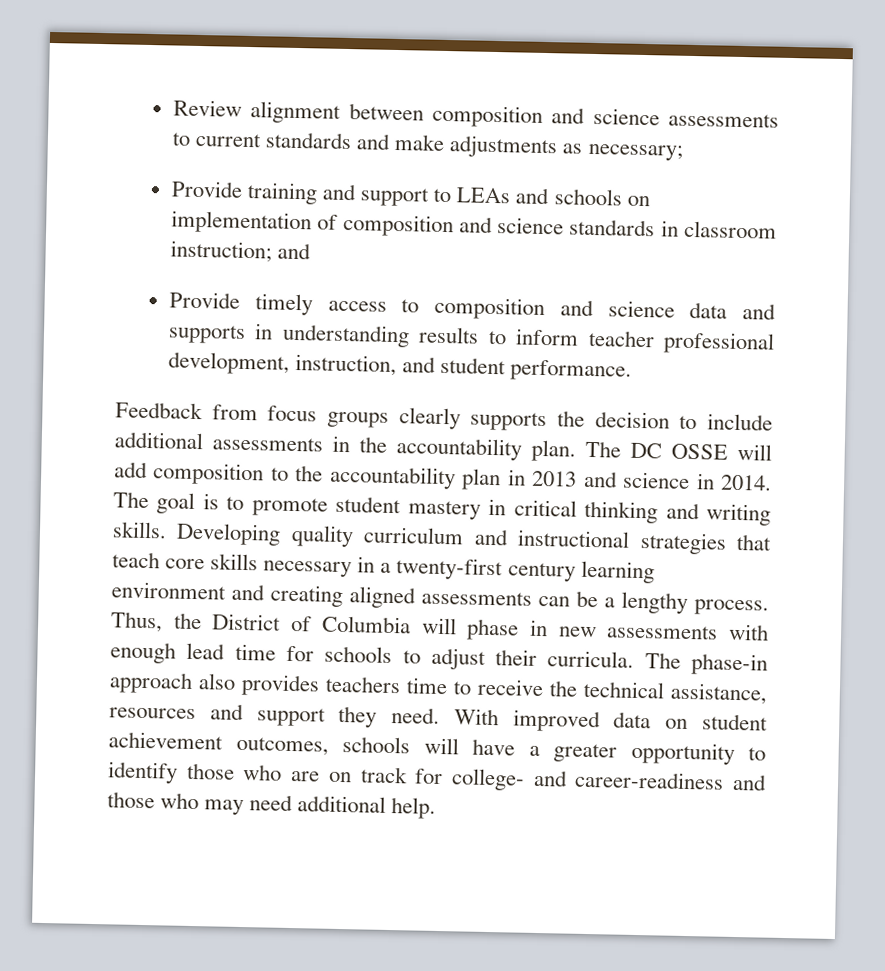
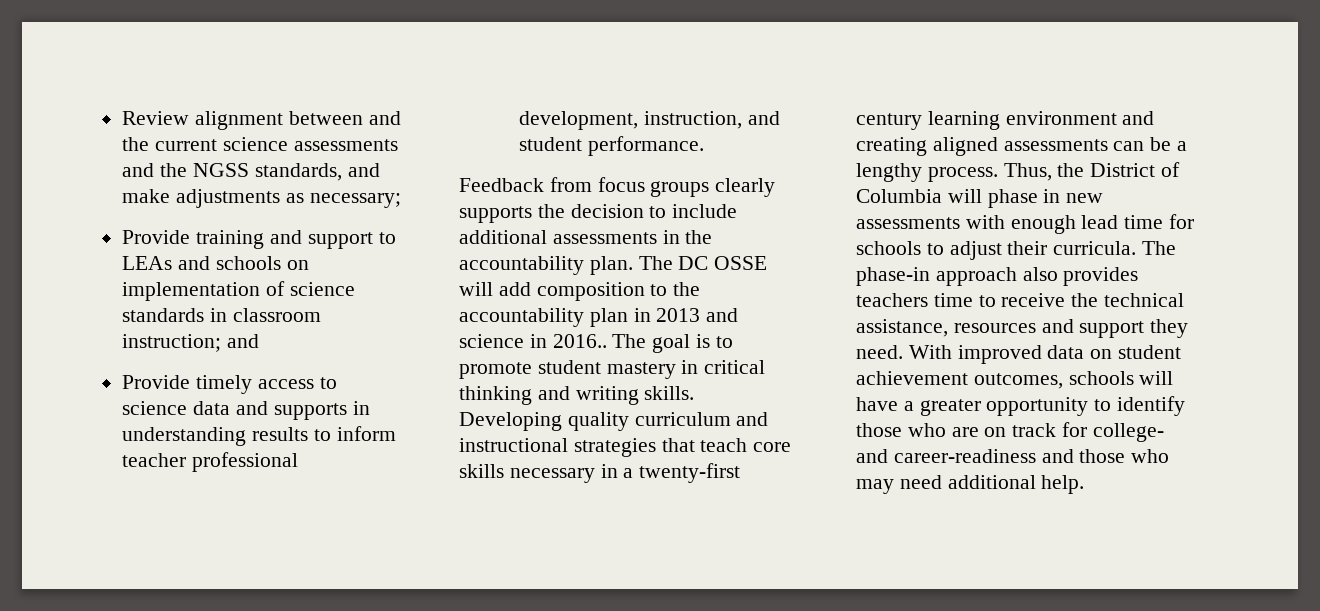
- Review alignment between composition and science assessments to current standards and make adjustments as necessary;
+ Review alignment between and the current science assessments and the NGSS standards, and make adjustments as necessary;
- Provide training and support to LEAs and schools on implementation of composition and science standards in classroom instruction; and
+ Provide training and support to LEAs and schools on implementation of science standards in classroom instruction; and
- Provide timely access to composition and science data and supports in understanding results to inform teacher professional development, instruction, and student performance.
+ Provide timely access to science data and supports in understanding results to inform teacher professional development, instruction, and student performance.
- The DC OSSE will add composition to the accountability plan in 2013 and science in 2014.
+ The DC OSSE will add composition to the accountability plan in 2013 and science in 2016..

